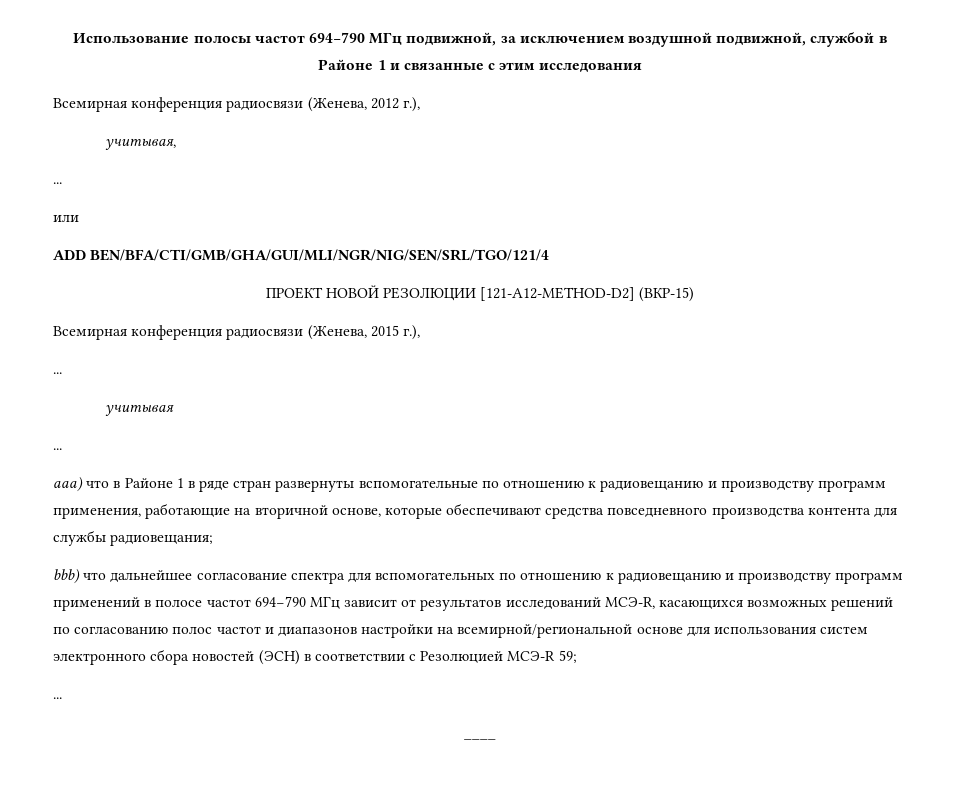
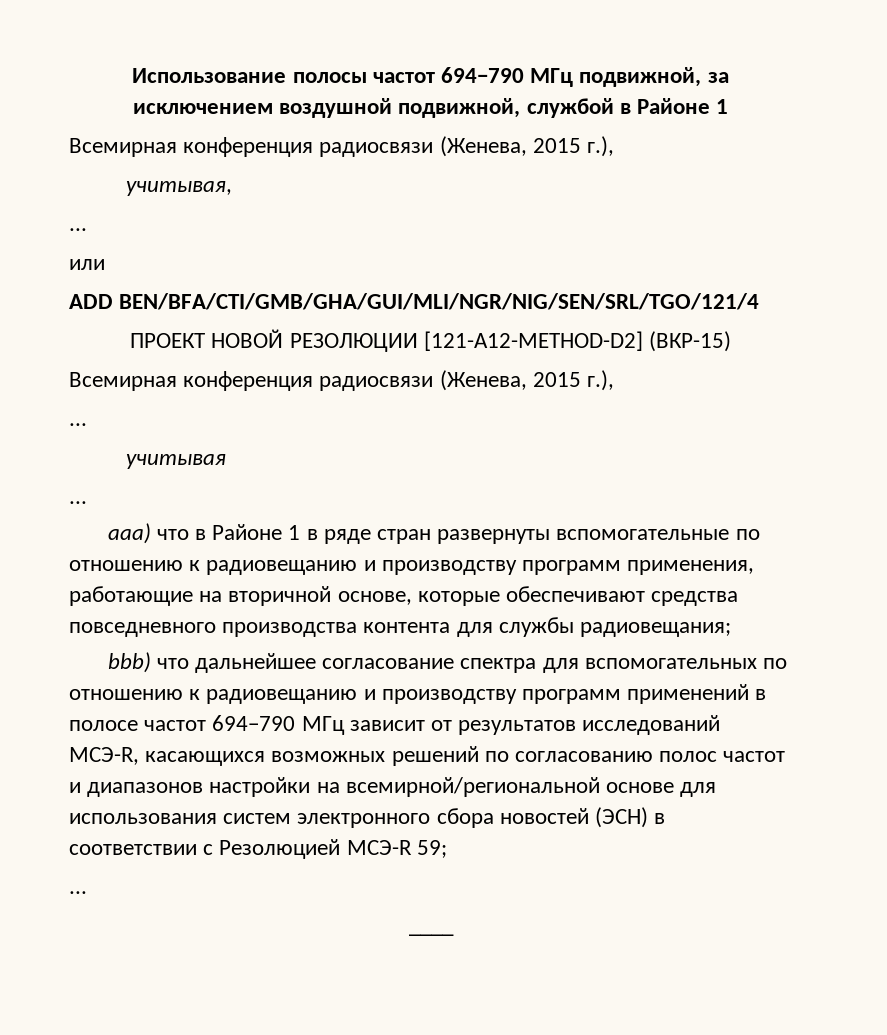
- Использование полосы частот 694−790 МГц подвижной, за исключением воздушной подвижной, службой в Районе 1 и связанные с этим исследования
- Всемирная конференция радиосвязи (Женева, 2012 г.),
+ Использование полосы частот 694−790 МГц подвижной, за исключением воздушной подвижной, службой в Районе 1
+ Всемирная конференция радиосвязи (Женева, 2015 г.),

